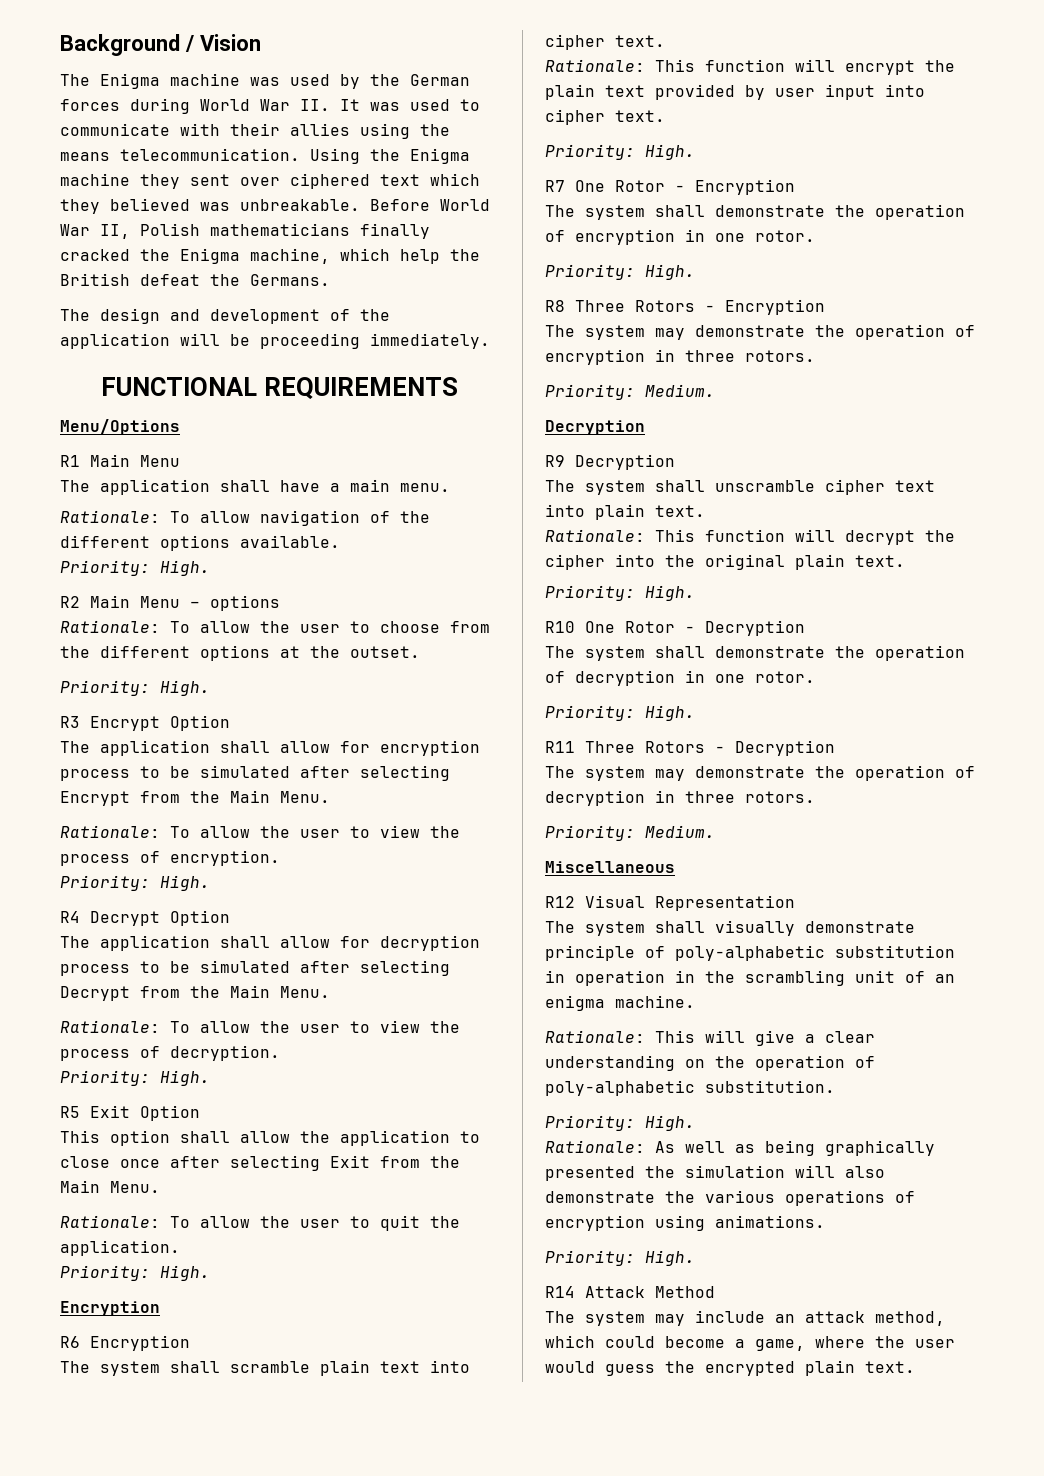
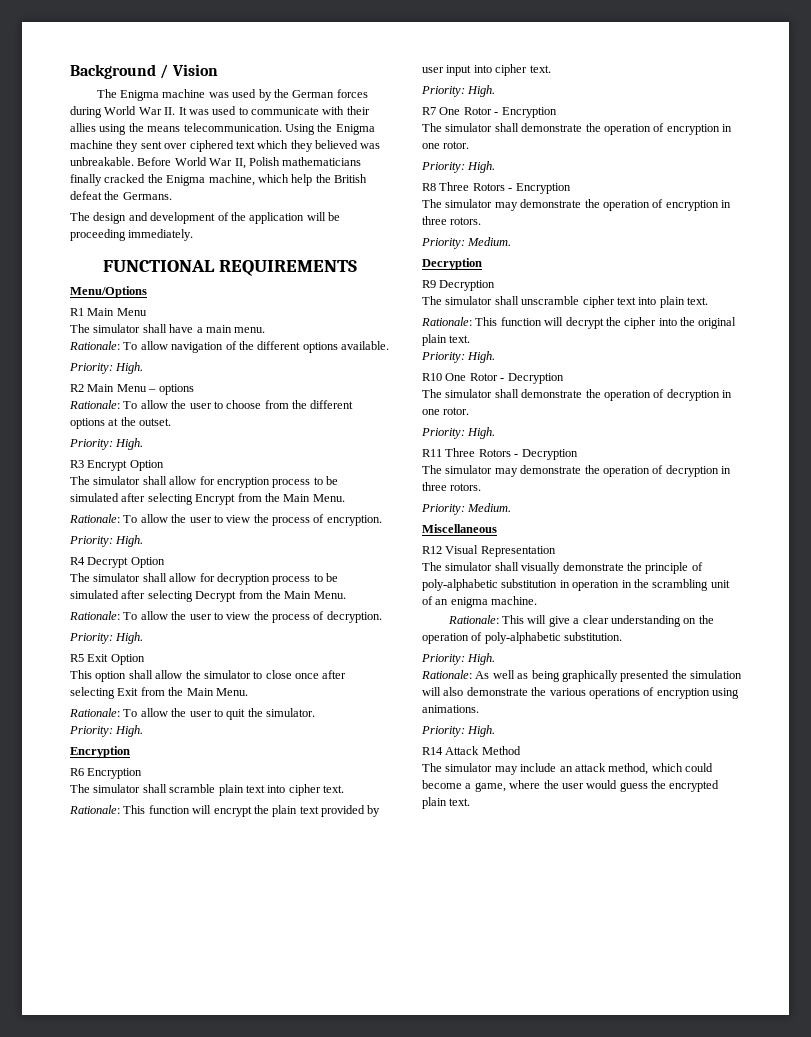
- The application shall have a main menu.
+ The simulator shall have a main menu.
- The application shall allow for encryption process to be simulated after selecting Encrypt from the Main Menu.
+ The simulator shall allow for encryption process to be simulated after selecting Encrypt from the Main Menu.
- The application shall allow for decryption process to be simulated after selecting Decrypt from the Main Menu.
+ The simulator shall allow for decryption process to be simulated after selecting Decrypt from the Main Menu.
- This option shall allow the application to close once after selecting Exit from the Main Menu.
+ This option shall allow the simulator to close once after selecting Exit from the Main Menu.
- Rationale: To allow the user to quit the application.
+ Rationale: To allow the user to quit the simulator.
- The system shall scramble plain text into cipher text.
+ The simulator shall scramble plain text into cipher text.
- The system shall demonstrate the operation of encryption in one rotor.
+ The simulator shall demonstrate the operation of encryption in one rotor.
- The system may demonstrate the operation of encryption in three rotors.
+ The simulator may demonstrate the operation of encryption in three rotors.
- The system shall unscramble cipher text into plain text.
+ The simulator shall unscramble cipher text into plain text.
- The system shall demonstrate the operation of decryption in one rotor.
+ The simulator shall demonstrate the operation of decryption in one rotor.
- The system may demonstrate the operation of decryption in three rotors.
+ The simulator may demonstrate the operation of decryption in three rotors.
- The system shall visually demonstrate principle of poly-alphabetic substitution in operation in the scrambling unit of an enigma machine.
+ The simulator shall visually demonstrate the principle of poly-alphabetic substitution in operation in the scrambling unit of an enigma machine.
- The system may include an attack method, which could become a game, where the user would guess the encrypted plain text.
+ The simulator may include an attack method, which could become a game, where the user would guess the encrypted plain text.

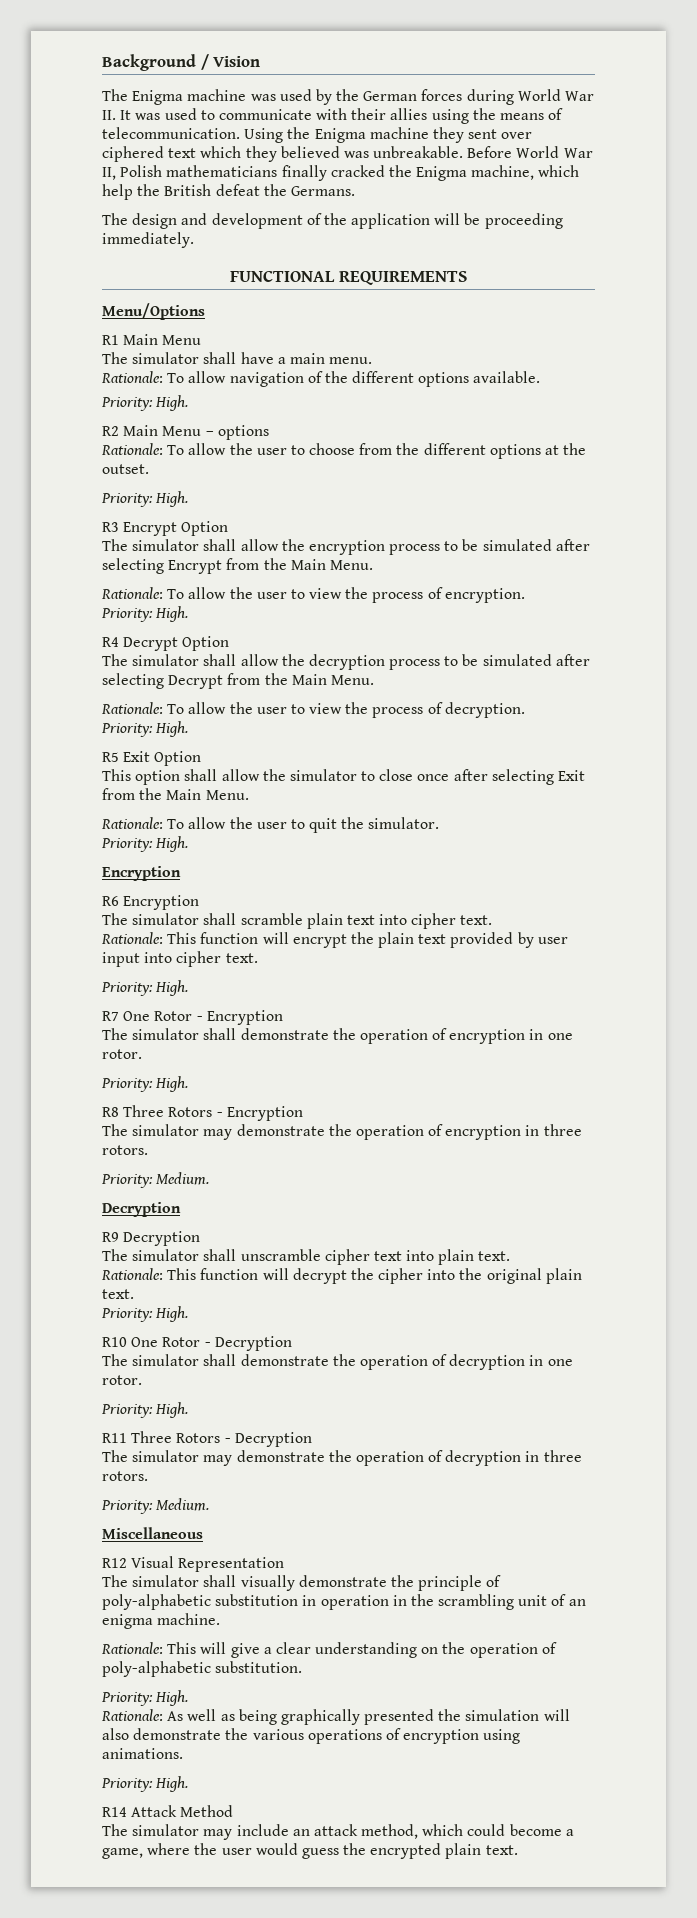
- The Enigma machine was used by the German forces during World War II. It was used to communicate with their allies using the means telecommunication.
+ The Enigma machine was used by the German forces during World War II. It was used to communicate with their allies using the means of telecommunication.
- The simulator shall allow for encryption process to be simulated after selecting Encrypt from the Main Menu.
+ The simulator shall allow the encryption process to be simulated after selecting Encrypt from the Main Menu.
- The simulator shall allow for decryption process to be simulated after selecting Decrypt from the Main Menu.
+ The simulator shall allow the decryption process to be simulated after selecting Decrypt from the Main Menu.

